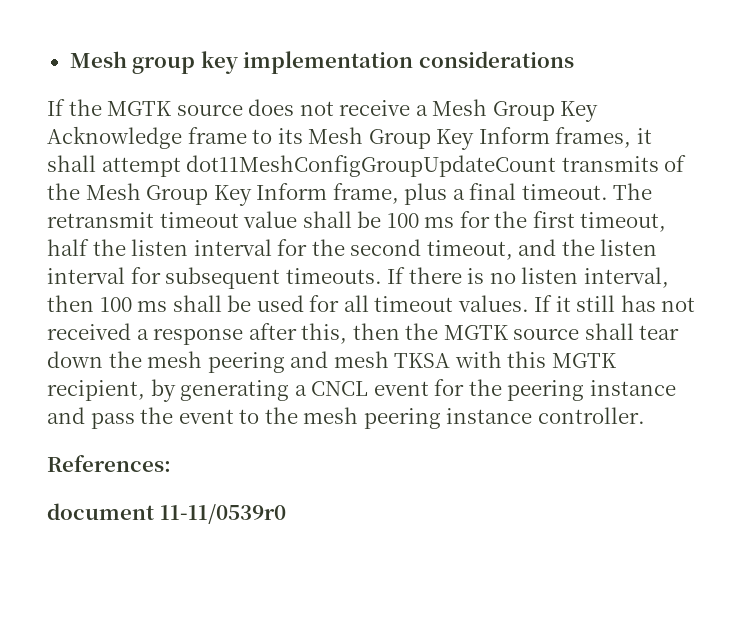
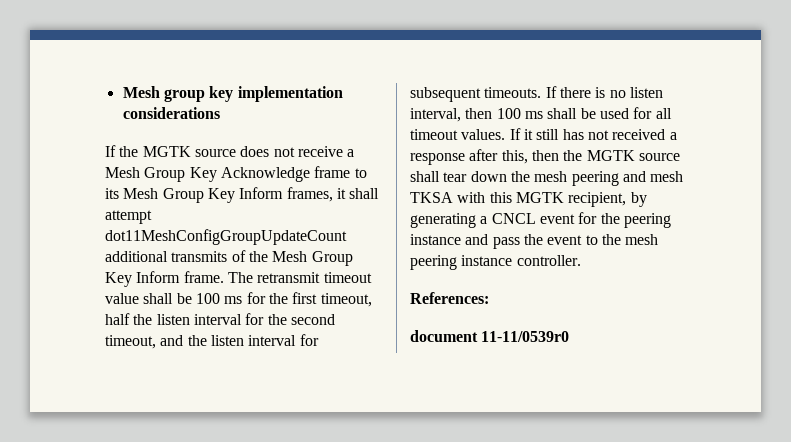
- If the MGTK source does not receive a Mesh Group Key Acknowledge frame to its Mesh Group Key Inform frames, it shall attempt dot11MeshConfigGroupUpdateCount transmits of the Mesh Group Key Inform frame, plus a final timeout.
+ If the MGTK source does not receive a Mesh Group Key Acknowledge frame to its Mesh Group Key Inform frames, it shall attempt dot11MeshConfigGroupUpdateCount additional transmits of the Mesh Group Key Inform frame.

